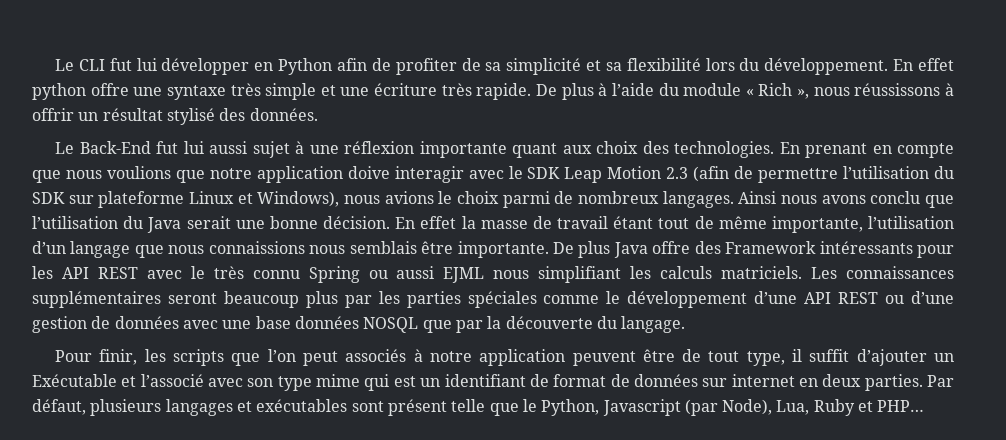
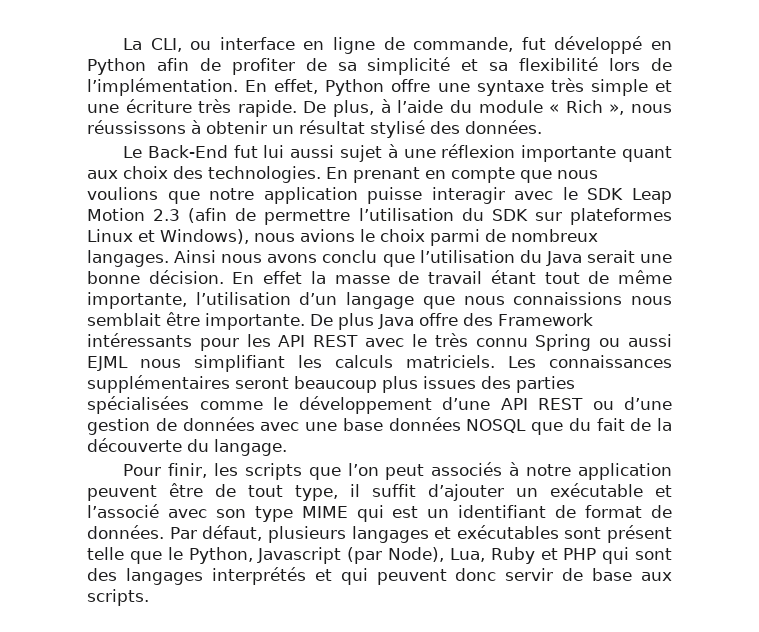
- Le CLI fut lui développer en Python afin de profiter de sa simplicité et sa flexibilité lors du développement. En effet python offre une syntaxe très simple et une écriture très rapide.
+ La CLI, ou interface en ligne de commande, fut développé en Python afin de profiter de sa simplicité et sa flexibilité lors de l’implémentation. En effet, Python offre une syntaxe très simple et une écriture très rapide.
- De plus à l’aide du module « Rich », nous réussissons à offrir un résultat stylisé des données.
+ De plus, à l’aide du module « Rich », nous réussissons à obtenir un résultat stylisé des données.
- En prenant en compte que nous voulions que notre application doive interagir avec le SDK Leap Motion 2.3 (afin de permettre l’utilisation du SDK sur plateforme Linux et Windows), nous avions le choix parmi de nombreux langages.
+ En prenant en compte que nous voulions que notre application puisse interagir avec le SDK Leap Motion 2.3 (afin de permettre l’utilisation du SDK sur plateformes Linux et Windows), nous avions le choix parmi de nombreux langages.
- En effet la masse de travail étant tout de même importante, l’utilisation d’un langage que nous connaissions nous semblais être importante.
+ En effet la masse de travail étant tout de même importante, l’utilisation d’un langage que nous connaissions nous semblait être importante.
- Les connaissances supplémentaires seront beaucoup plus par les parties spéciales comme le développement d’une API REST ou d’une gestion de données avec une base données NOSQL que par la découverte du langage.
+ Les connaissances supplémentaires seront beaucoup plus issues des parties spécialisées comme le développement d’une API REST ou d’une gestion de données avec une base données NOSQL que du fait de la découverte du langage.
- Pour finir, les scripts que l’on peut associés à notre application peuvent être de tout type, il suffit d’ajouter un Exécutable et l’associé avec son type mime qui est un identifiant de format de données sur internet en deux parties.
+ Pour finir, les scripts que l’on peut associés à notre application peuvent être de tout type, il suffit d’ajouter un exécutable et l’associé avec son type MIME qui est un identifiant de format de données.
- Par défaut, plusieurs langages et exécutables sont présent telle que le Python, Javascript (par Node), Lua, Ruby et PHP…
+ Par défaut, plusieurs langages et exécutables sont présent telle que le Python, Javascript (par Node), Lua, Ruby et PHP qui sont des langages interprétés et qui peuvent donc servir de base aux scripts.

